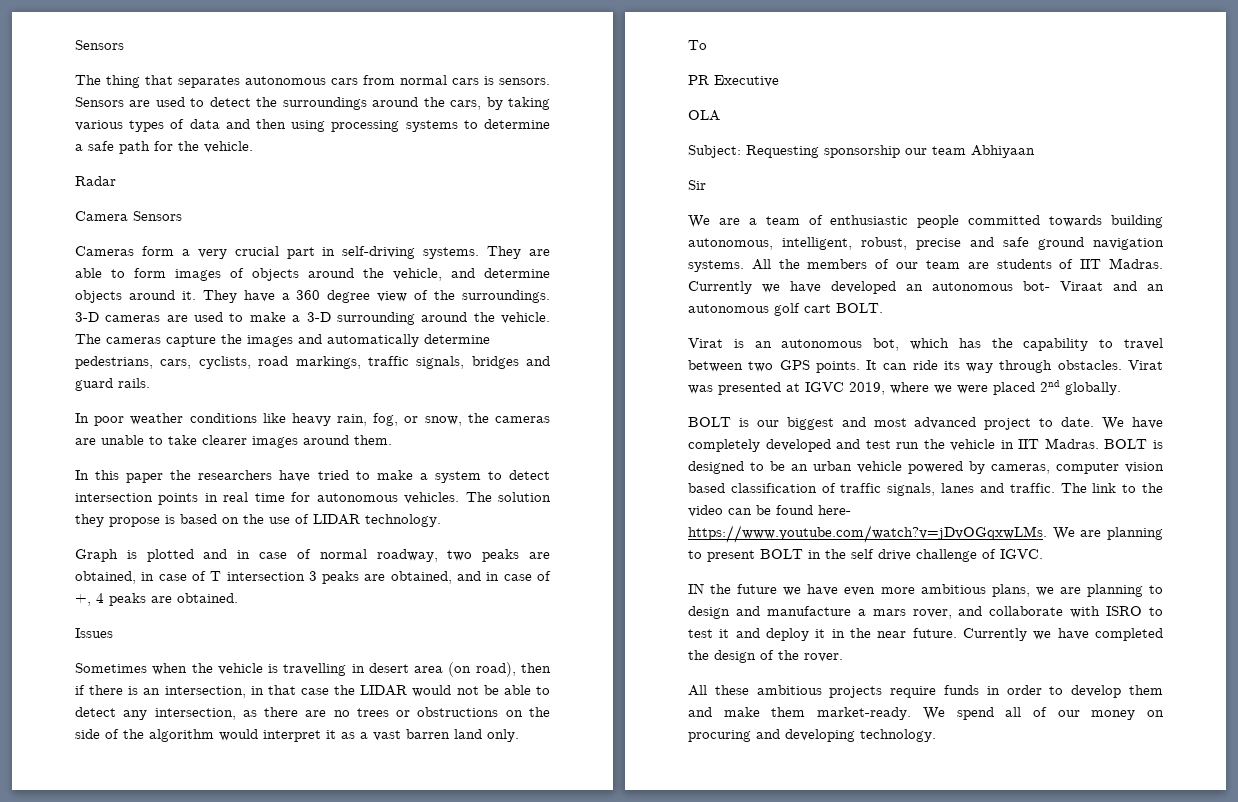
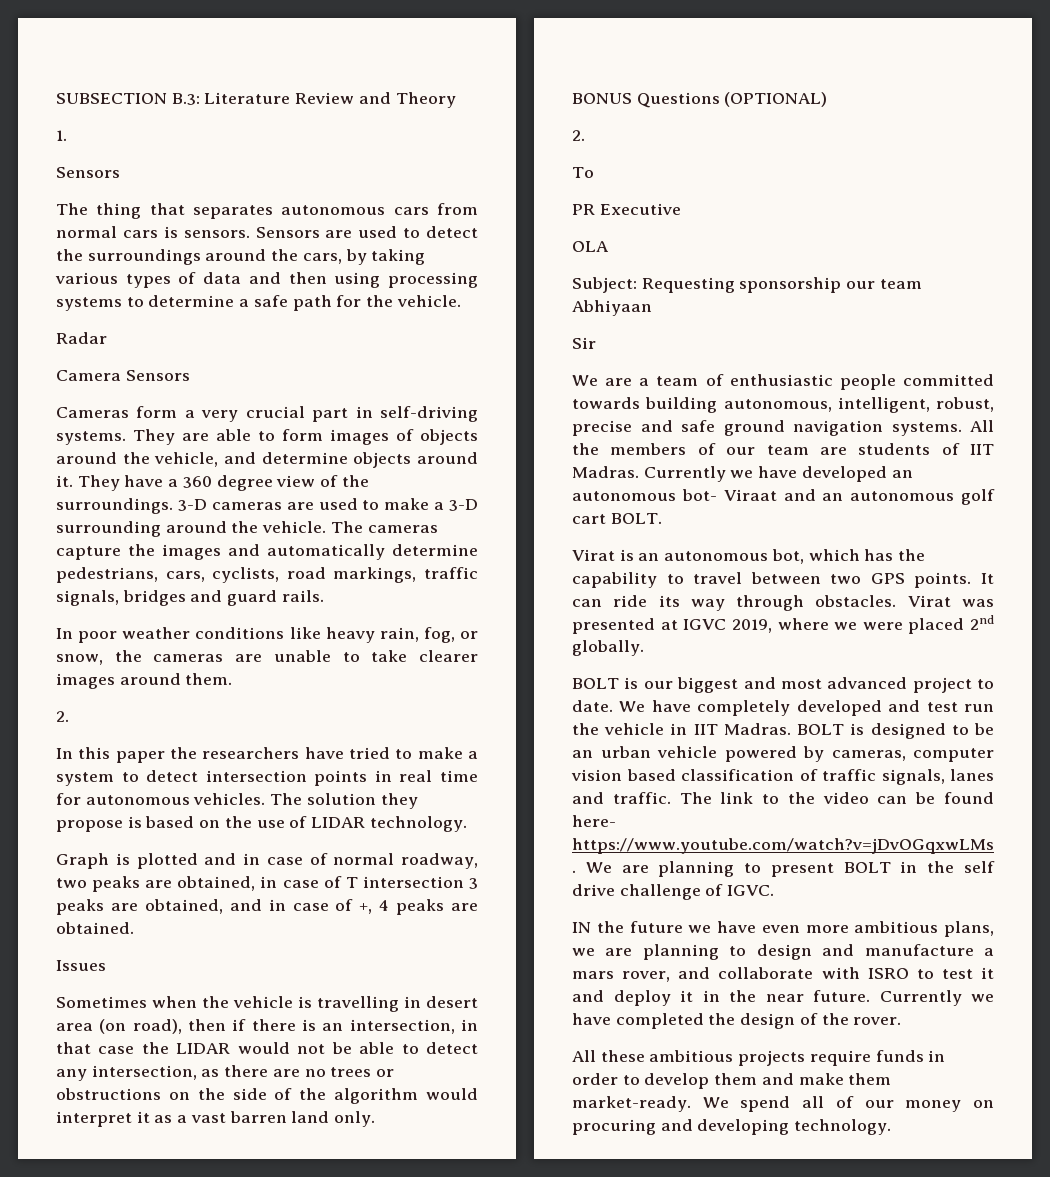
+ SUBSECTION B.3: Literature Review and Theory
+ 1.
  In poor weather conditions like heavy rain, fog, or snow, the cameras are unable to take clearer images around them.
+ 2.
+ BONUS Questions (OPTIONAL)
+ 2.

